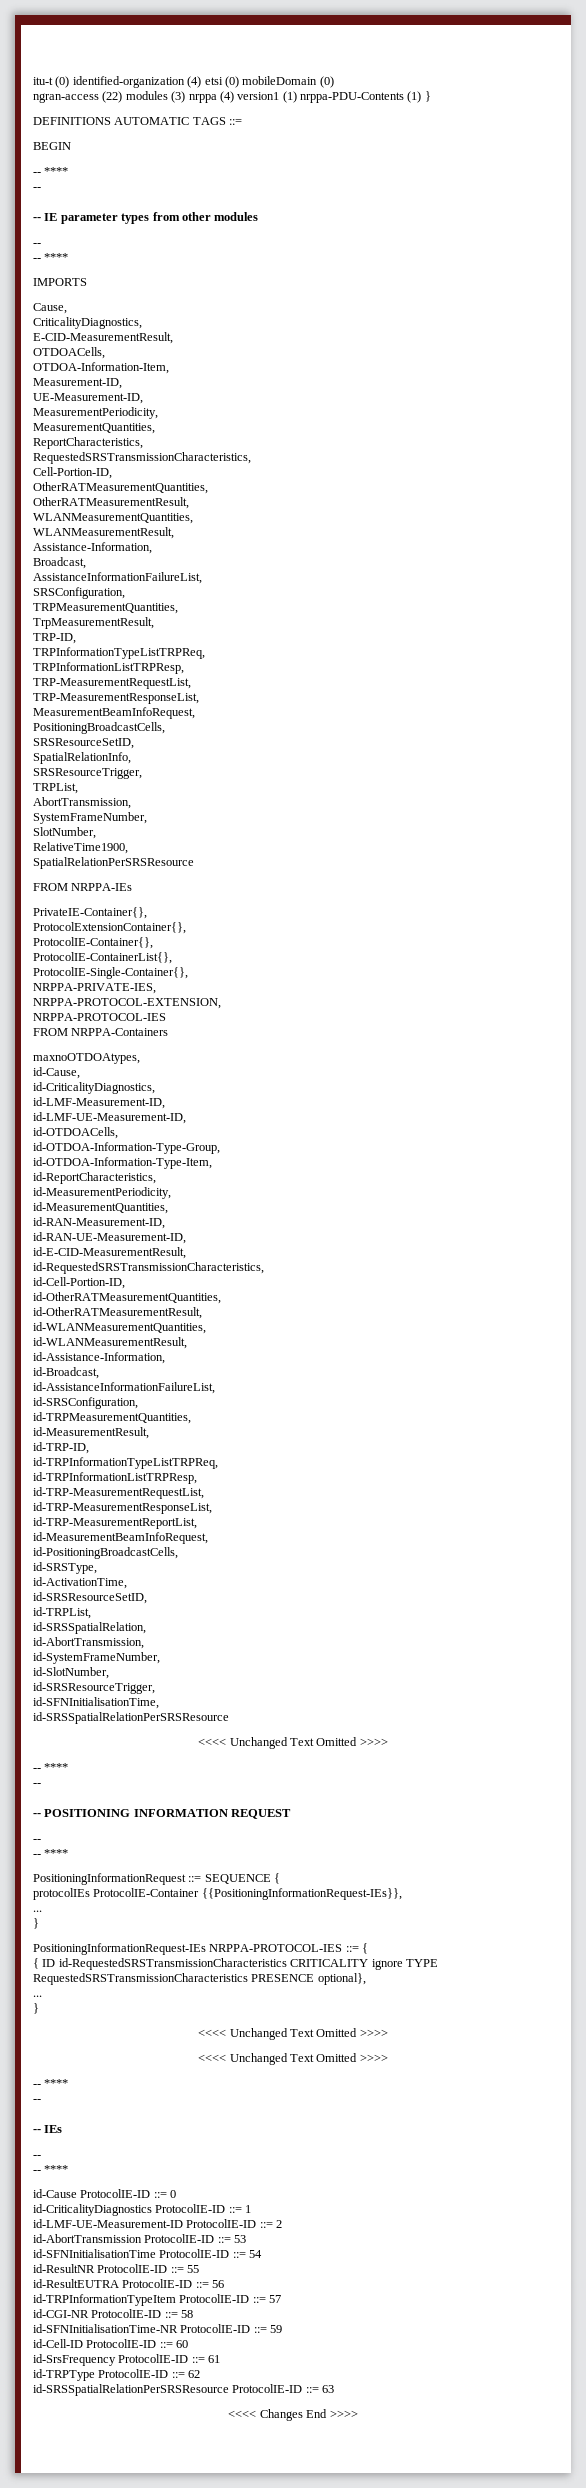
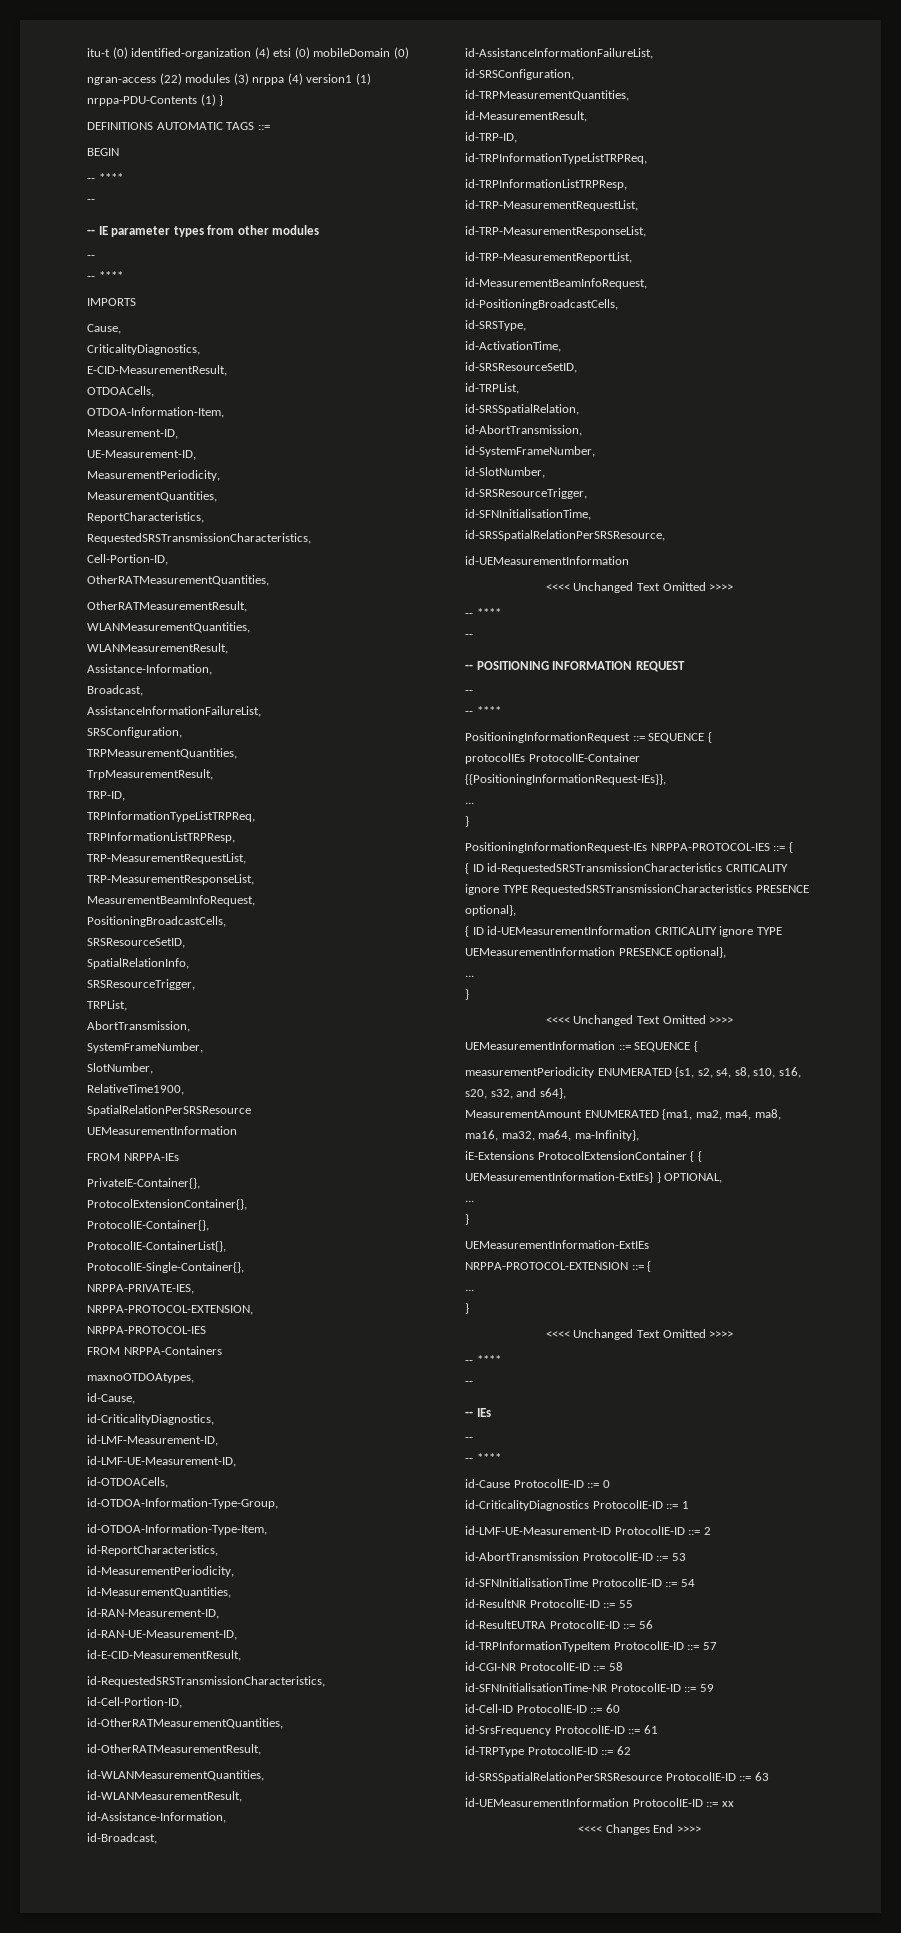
  SpatialRelationPerSRSResource
+ UEMeasurementInformation
  id-SFNInitialisationTime,
- id-SRSSpatialRelationPerSRSResource
+ id-SRSSpatialRelationPerSRSResource,
+ id-UEMeasurementInformation
  { ID id-RequestedSRSTransmissionCharacteristics CRITICALITY ignore TYPE RequestedSRSTransmissionCharacteristics PRESENCE optional},
+ { ID id-UEMeasurementInformation CRITICALITY ignore TYPE UEMeasurementInformation PRESENCE optional},
  ...
  }
  <<<< Unchanged Text Omitted >>>>
+ UEMeasurementInformation ::= SEQUENCE {
+ measurementPeriodicity ENUMERATED {s1, s2, s4, s8, s10, s16, s20, s32, and s64},
+ MeasurementAmount ENUMERATED {ma1, ma2, ma4, ma8, ma16, ma32, ma64, ma-Infinity},
+ iE-Extensions ProtocolExtensionContainer { { UEMeasurementInformation-ExtIEs} } OPTIONAL,
+ ...
+ }
+ UEMeasurementInformation-ExtIEs NRPPA-PROTOCOL-EXTENSION ::= {
+ ...
+ }
+ id-UEMeasurementInformation ProtocolIE-ID ::= xx

